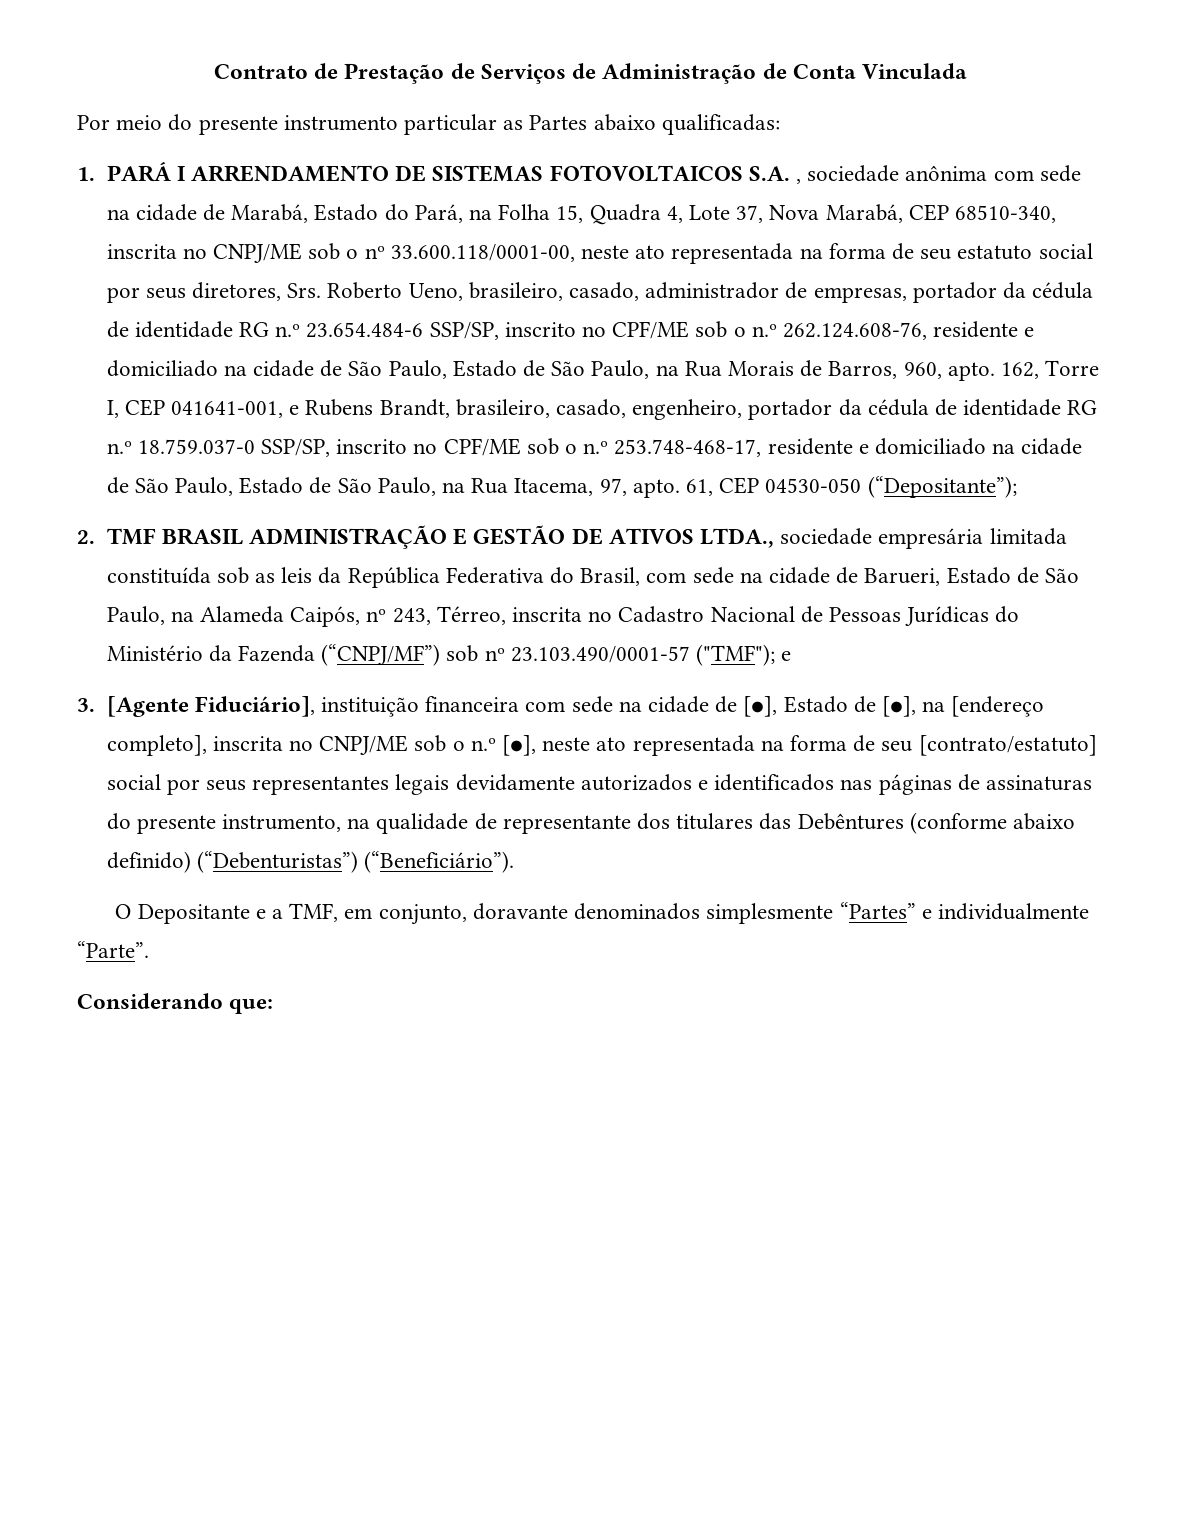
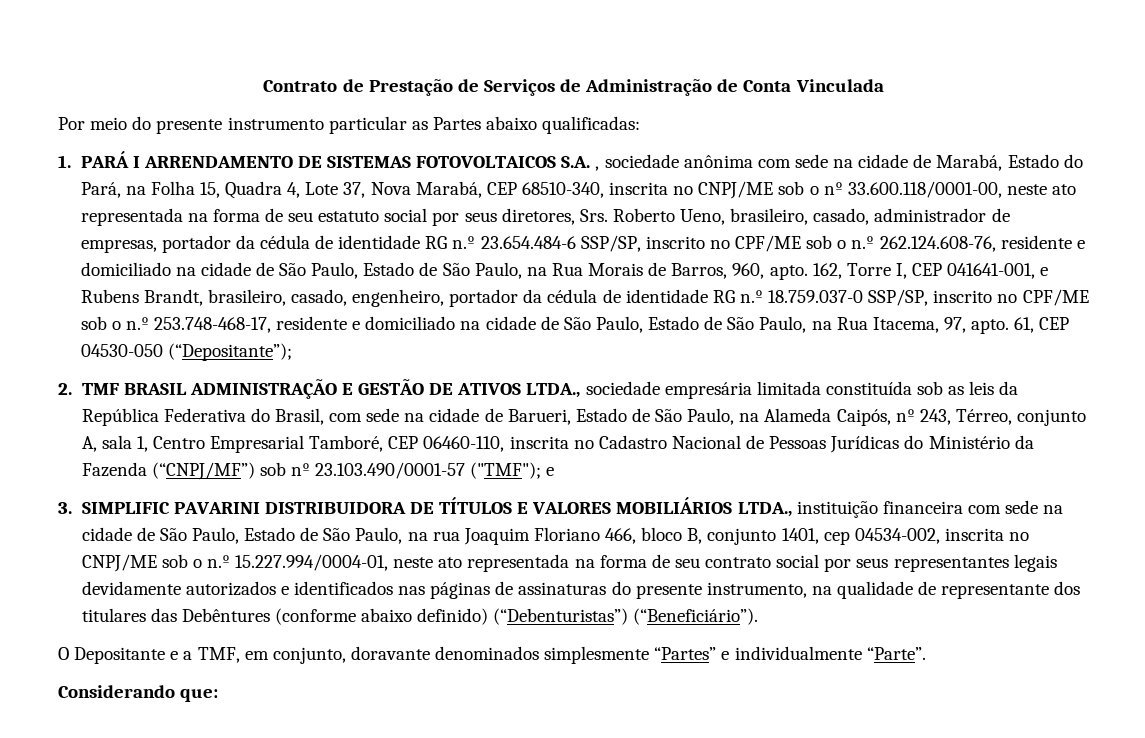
- 2. TMF BRASIL ADMINISTRAÇÃO E GESTÃO DE ATIVOS LTDA., sociedade empresária limitada constituída sob as leis da República Federativa do Brasil, com sede na cidade de Barueri, Estado de São Paulo, na Alameda Caipós, nº 243, Térreo, inscrita no Cadastro Nacional de Pessoas Jurídicas do Ministério da Fazenda (“CNPJ/MF”) sob nº 23.103.490/0001-57 ("TMF"); e
+ 2. TMF BRASIL ADMINISTRAÇÃO E GESTÃO DE ATIVOS LTDA., sociedade empresária limitada constituída sob as leis da República Federativa do Brasil, com sede na cidade de Barueri, Estado de São Paulo, na Alameda Caipós, nº 243, Térreo, conjunto A, sala 1, Centro Empresarial Tamboré, CEP 06460-110, inscrita no Cadastro Nacional de Pessoas Jurídicas do Ministério da Fazenda (“CNPJ/MF”) sob nº 23.103.490/0001-57 ("TMF"); e
- 3. [Agente Fiduciário], instituição financeira com sede na cidade de [●], Estado de [●], na [endereço completo], inscrita no CNPJ/ME sob o n.º [●], neste ato representada na forma de seu [contrato/estatuto] social por seus representantes legais devidamente autorizados e identificados nas páginas de assinaturas do presente instrumento, na qualidade de representante dos titulares das Debêntures (conforme abaixo definido) (“Debenturistas”) (“Beneficiário”).
+ 3. SIMPLIFIC PAVARINI DISTRIBUIDORA DE TÍTULOS E VALORES MOBILIÁRIOS LTDA., instituição financeira com sede na cidade de São Paulo, Estado de São Paulo, na rua Joaquim Floriano 466, bloco B, conjunto 1401, cep 04534-002, inscrita no CNPJ/ME sob o n.º 15.227.994/0004-01, neste ato representada na forma de seu contrato social por seus representantes legais devidamente autorizados e identificados nas páginas de assinaturas do presente instrumento, na qualidade de representante dos titulares das Debêntures (conforme abaixo definido) (“Debenturistas”) (“Beneficiário”).

